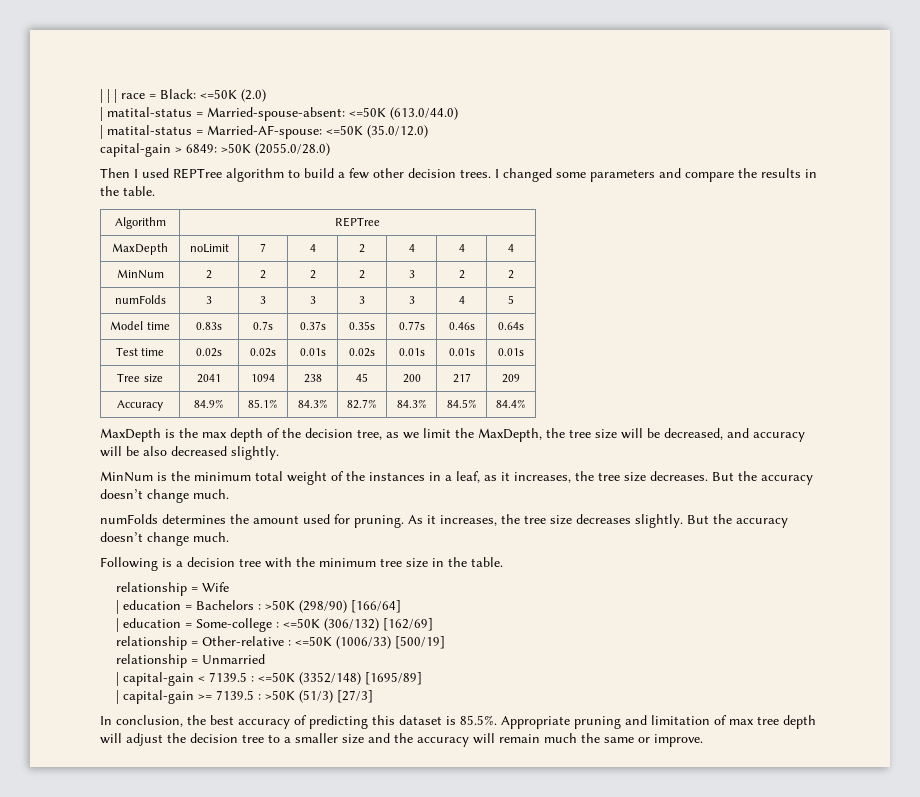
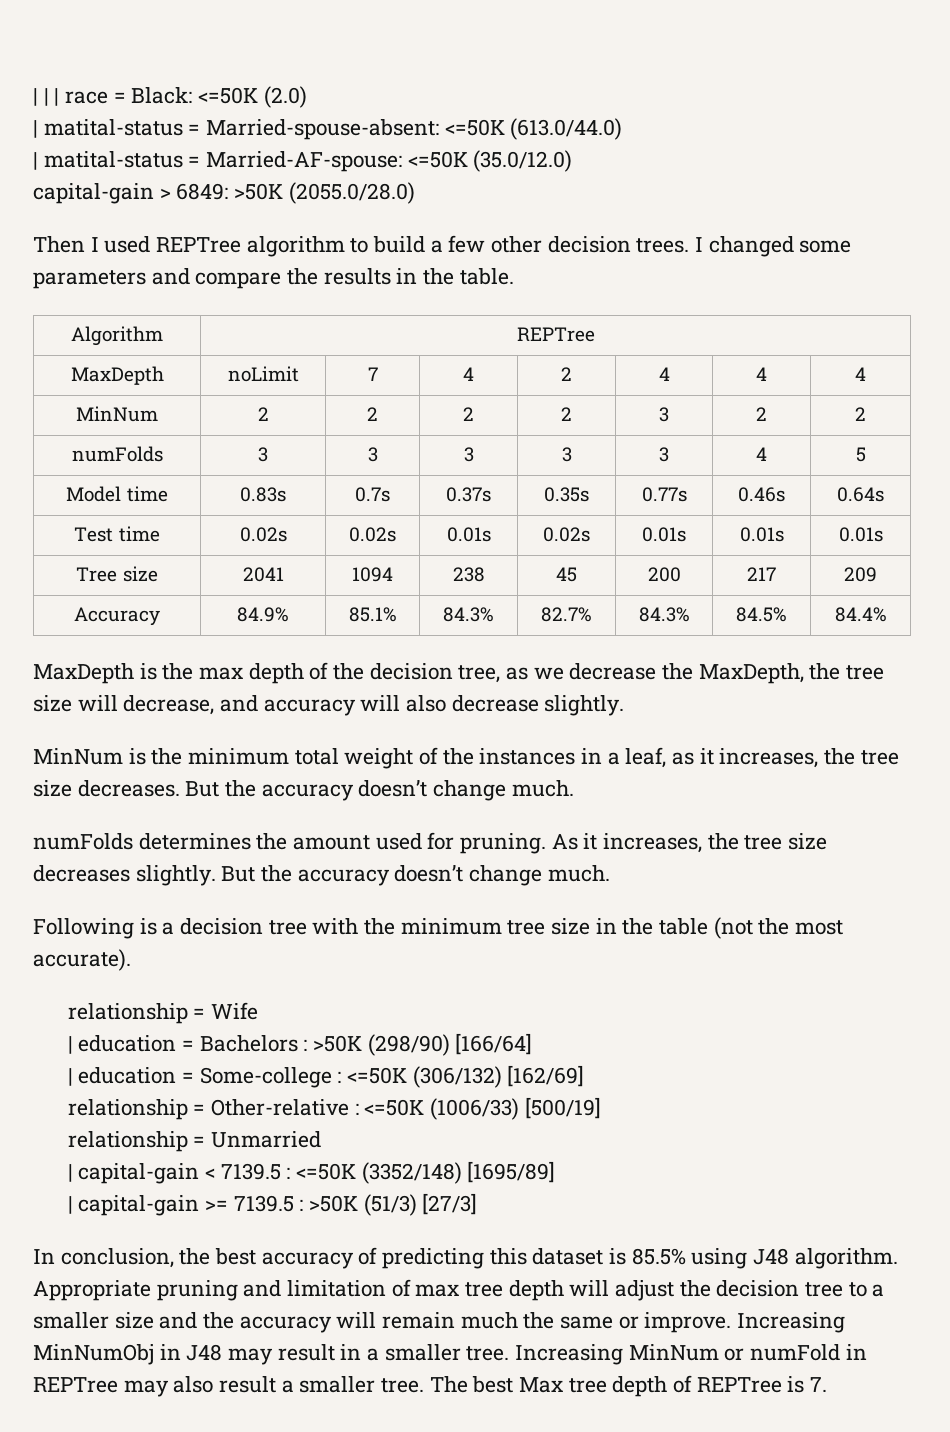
- MaxDepth is the max depth of the decision tree, as we limit the MaxDepth, the tree size will be decreased, and accuracy will be also decreased slightly.
+ MaxDepth is the max depth of the decision tree, as we decrease the MaxDepth, the tree size will decrease, and accuracy will also decrease slightly.
- Following is a decision tree with the minimum tree size in the table.
+ Following is a decision tree with the minimum tree size in the table (not the most accurate).
- In conclusion, the best accuracy of predicting this dataset is 85.5%. Appropriate pruning and limitation of max tree depth will adjust the decision tree to a smaller size and the accuracy will remain much the same or improve.
+ In conclusion, the best accuracy of predicting this dataset is 85.5% using J48 algorithm. Appropriate pruning and limitation of max tree depth will adjust the decision tree to a smaller size and the accuracy will remain much the same or improve.
+ Increasing MinNumObj in J48 may result in a smaller tree. Increasing MinNum or numFold in REPTree may also result a smaller tree. The best Max tree depth of REPTree is 7.

